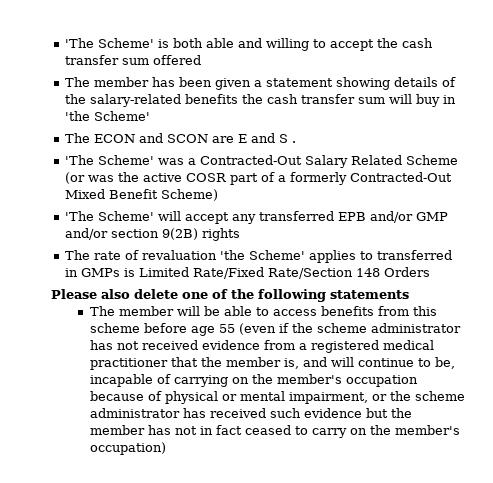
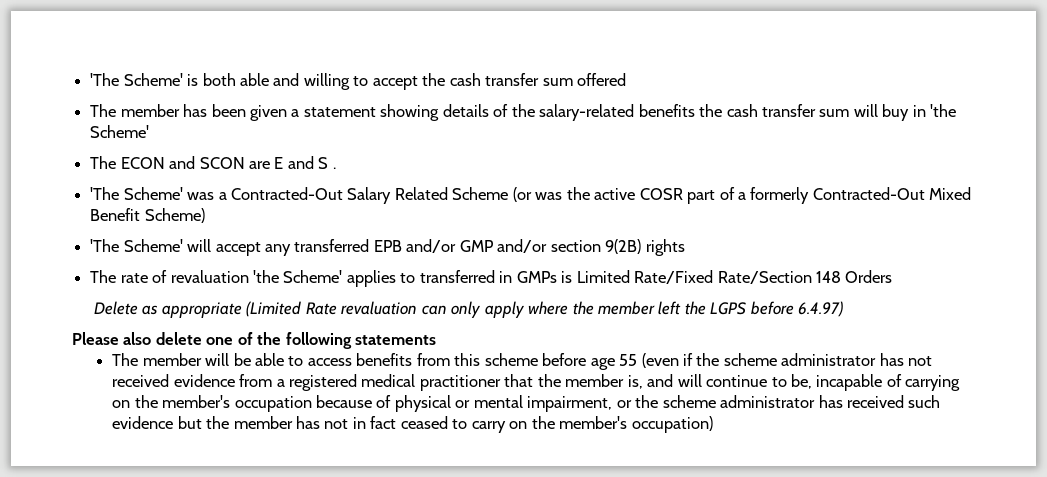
+ Delete as appropriate (Limited Rate revaluation can only apply where the member left the LGPS before 6.4.97)

